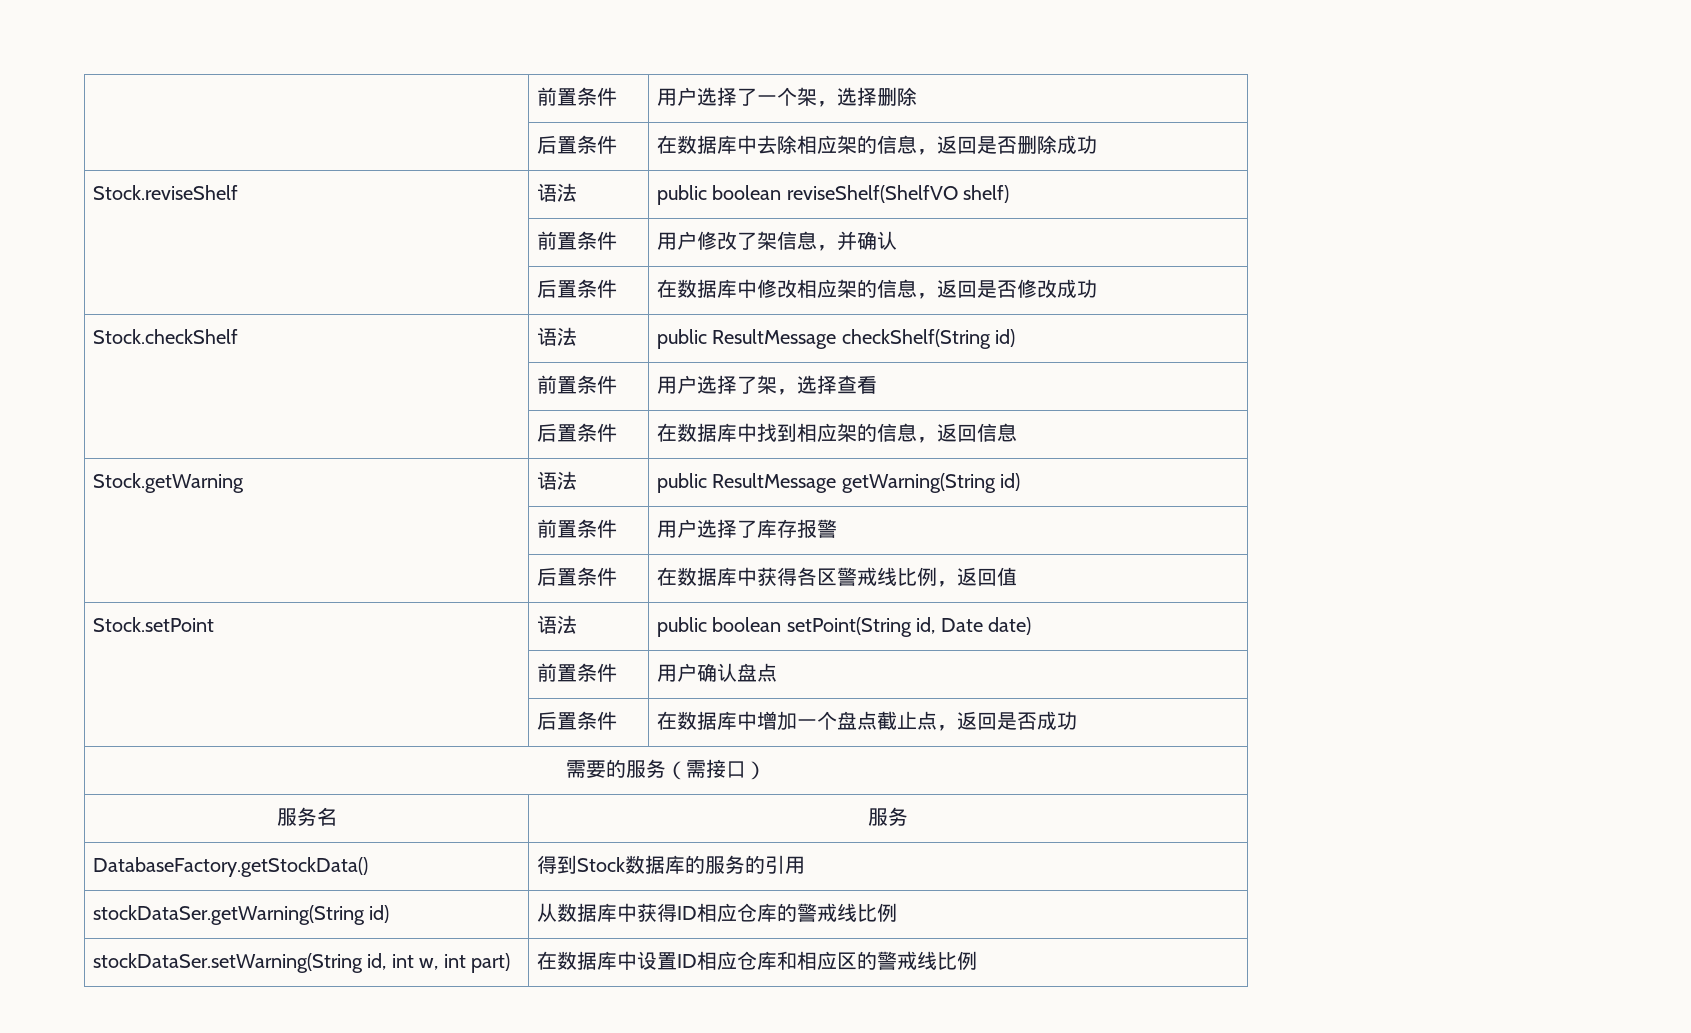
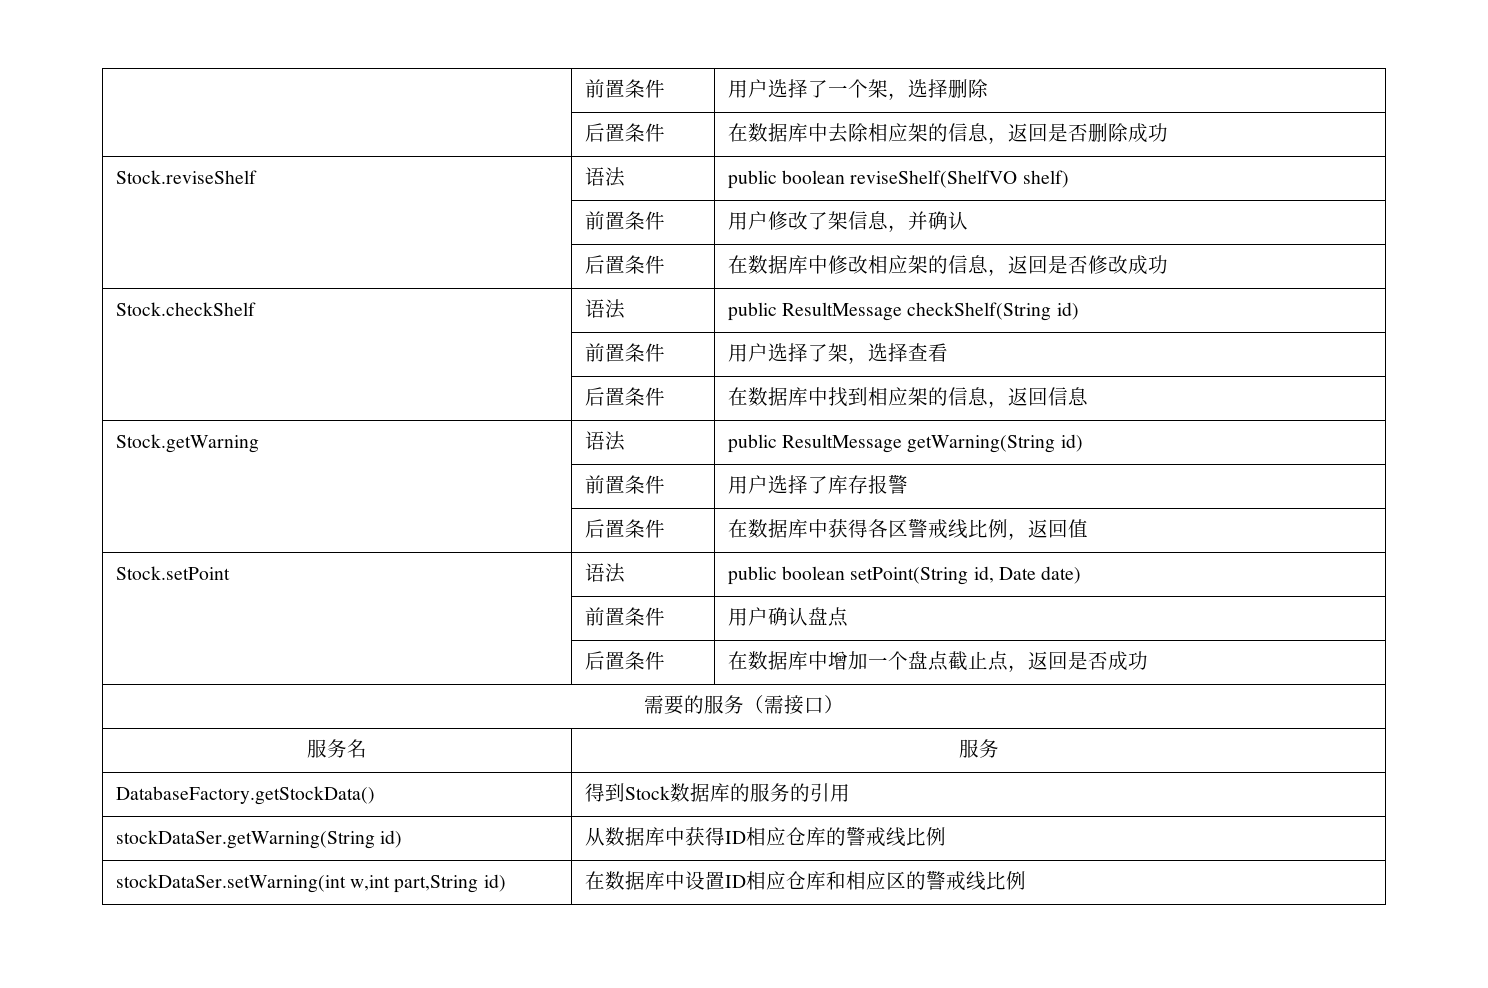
- stockDataSer.setWarning(String id, int w, int part) | 在数据库中设置ID相应仓库和相应区的警戒线比例
+ stockDataSer.setWarning(int w,int part,String id) | 在数据库中设置ID相应仓库和相应区的警戒线比例

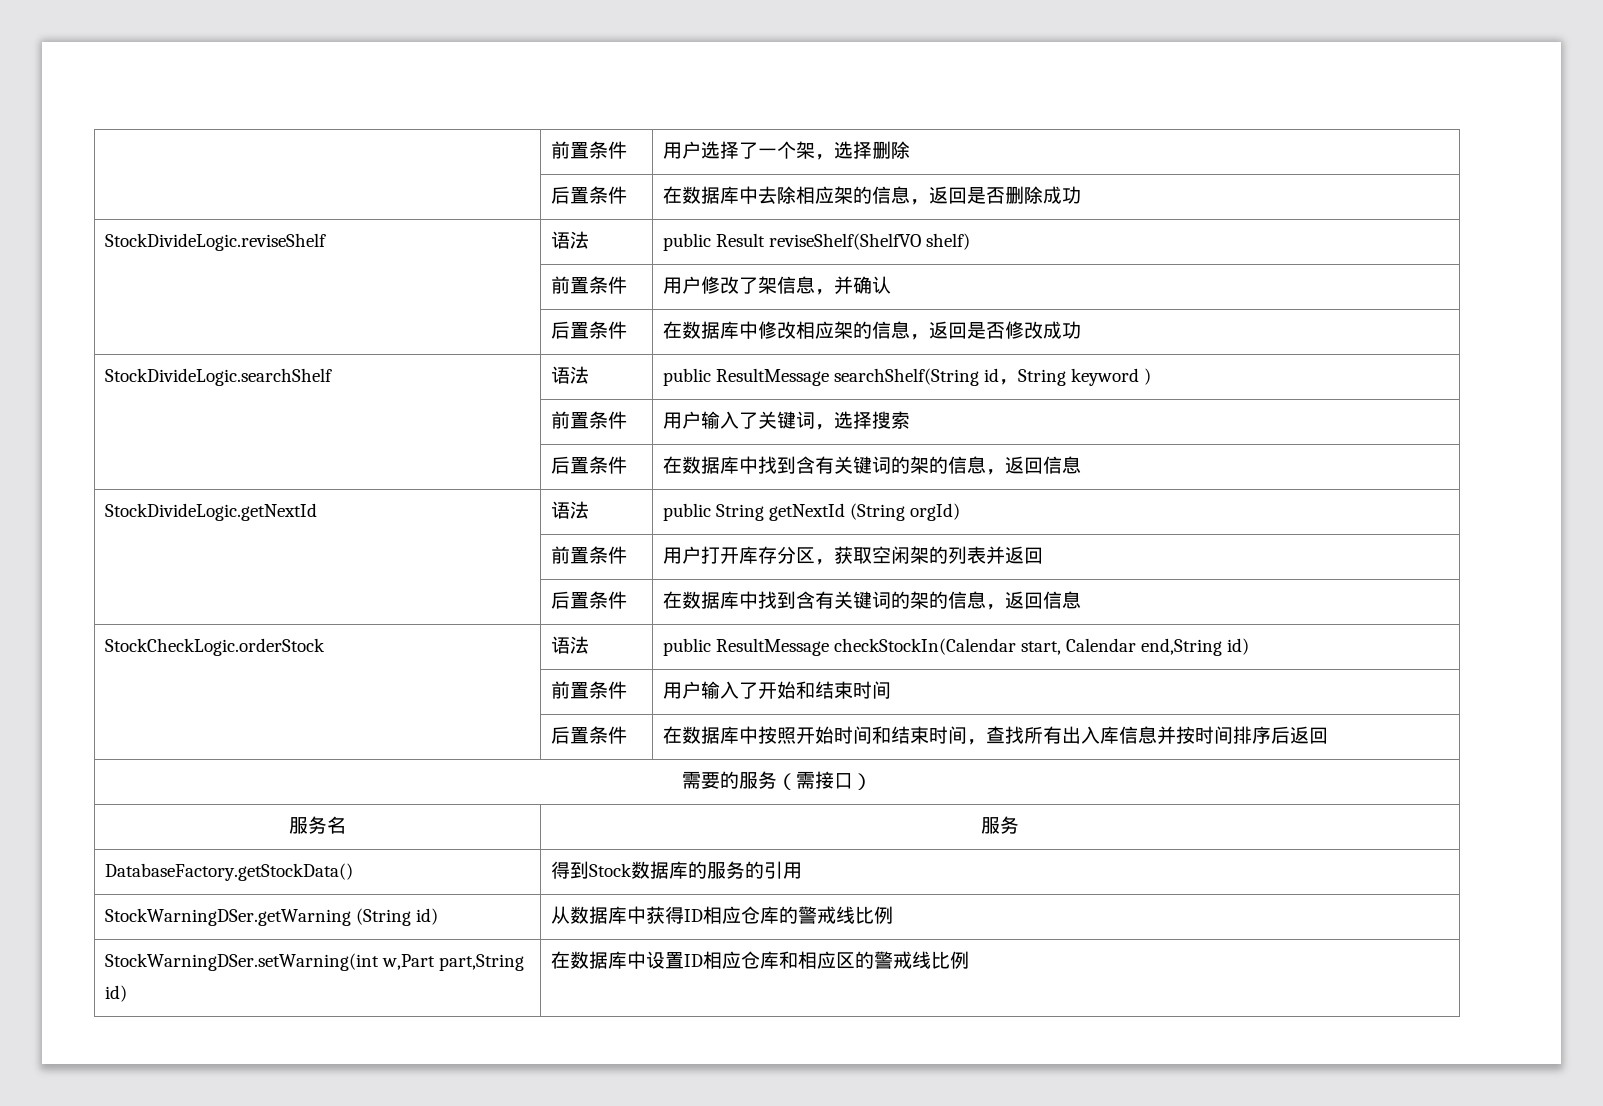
- Stock.reviseShelf | 语法 | public boolean reviseShelf(ShelfVO shelf)
+ StockDivideLogic.reviseShelf | 语法 | public Result reviseShelf(ShelfVO shelf)
- Stock.checkShelf | 语法 | public ResultMessage checkShelf(String id)
- | 前置条件 | 用户选择了架，选择查看
- | 后置条件 | 在数据库中找到相应架的信息，返回信息
- Stock.getWarning | 语法 | public ResultMessage getWarning(String id)
- | 前置条件 | 用户选择了库存报警
- | 后置条件 | 在数据库中获得各区警戒线比例，返回值
- Stock.setPoint | 语法 | public boolean setPoint(String id, Date date)
- | 前置条件 | 用户确认盘点
- | 后置条件 | 在数据库中增加一个盘点截止点，返回是否成功
+ StockDivideLogic.searchShelf | 语法 | public ResultMessage searchShelf(String id，String keyword )
+ | 前置条件 | 用户输入了关键词，选择搜索
+ | 后置条件 | 在数据库中找到含有关键词的架的信息，返回信息
+ StockDivideLogic.getNextId | 语法 | public String getNextId (String orgId)
+ | 前置条件 | 用户打开库存分区，获取空闲架的列表并返回
+ | 后置条件 | 在数据库中找到含有关键词的架的信息，返回信息
+ StockCheckLogic.orderStock | 语法 | public ResultMessage checkStockIn(Calendar start, Calendar end,String id)
+ | 前置条件 | 用户输入了开始和结束时间
+ | 后置条件 | 在数据库中按照开始时间和结束时间，查找所有出入库信息并按时间排序后返回
- stockDataSer.getWarning(String id) | 从数据库中获得ID相应仓库的警戒线比例
+ StockWarningDSer.getWarning (String id) | 从数据库中获得ID相应仓库的警戒线比例
- stockDataSer.setWarning(int w,int part,String id) | 在数据库中设置ID相应仓库和相应区的警戒线比例
+ StockWarningDSer.setWarning(int w,Part part,String id) | 在数据库中设置ID相应仓库和相应区的警戒线比例

